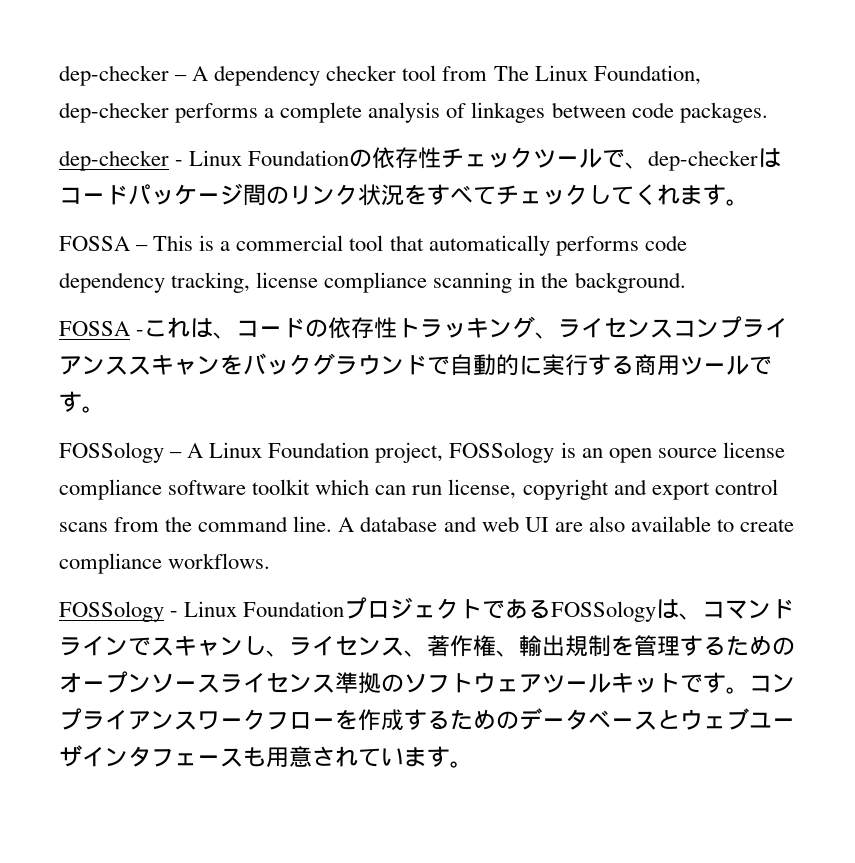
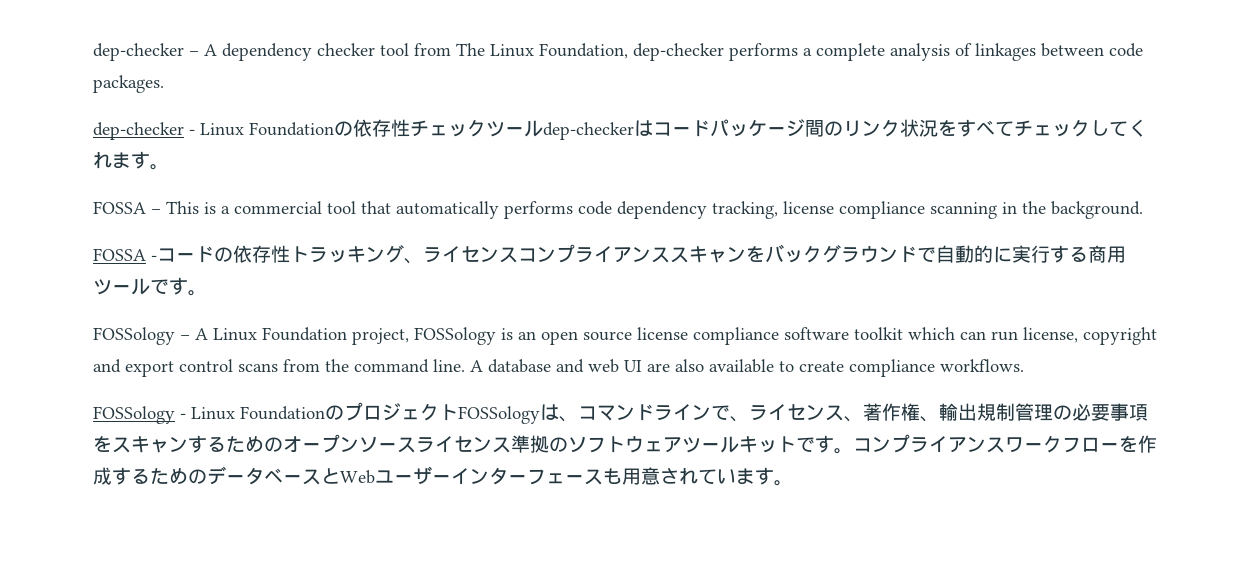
- dep-checker - Linux Foundationの依存性チェックツールで、dep-checkerはコードパッケージ間のリンク状況をすべてチェックしてくれます。
+ dep-checker - Linux Foundationの依存性チェックツールdep-checkerはコードパッケージ間のリンク状況をすべてチェックしてくれます。
- FOSSA -これは、コードの依存性トラッキング、ライセンスコンプライアンススキャンをバックグラウンドで自動的に実行する商用ツールです。
+ FOSSA -コードの依存性トラッキング、ライセンスコンプライアンススキャンをバックグラウンドで自動的に実行する商用ツールです。
- FOSSology - Linux FoundationプロジェクトであるFOSSologyは、コマンドラインでスキャンし、ライセンス、著作権、輸出規制を管理するためのオープンソースライセンス準拠のソフトウェアツールキットです。
+ FOSSology - Linux FoundationのプロジェクトFOSSologyは、コマンドラインで、ライセンス、著作権、輸出規制管理の必要事項をスキャンするためのオープンソースライセンス準拠のソフトウェアツールキットです。
- コンプライアンスワークフローを作成するためのデータベースとウェブユーザインタフェースも用意されています。
+ コンプライアンスワークフローを作成するためのデータベースとWebユーザーインターフェースも用意されています。

